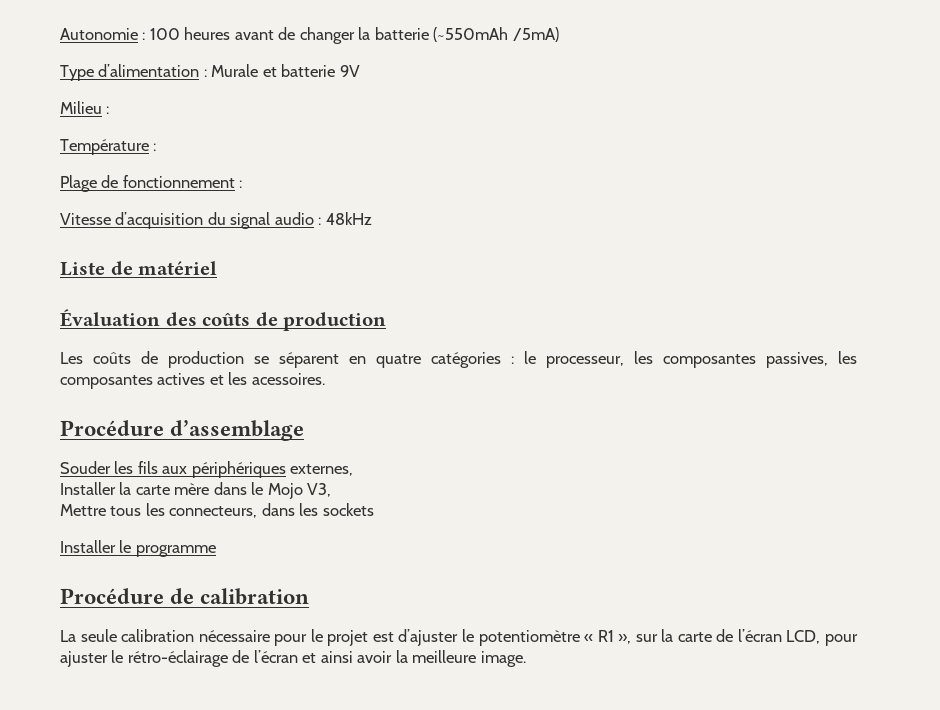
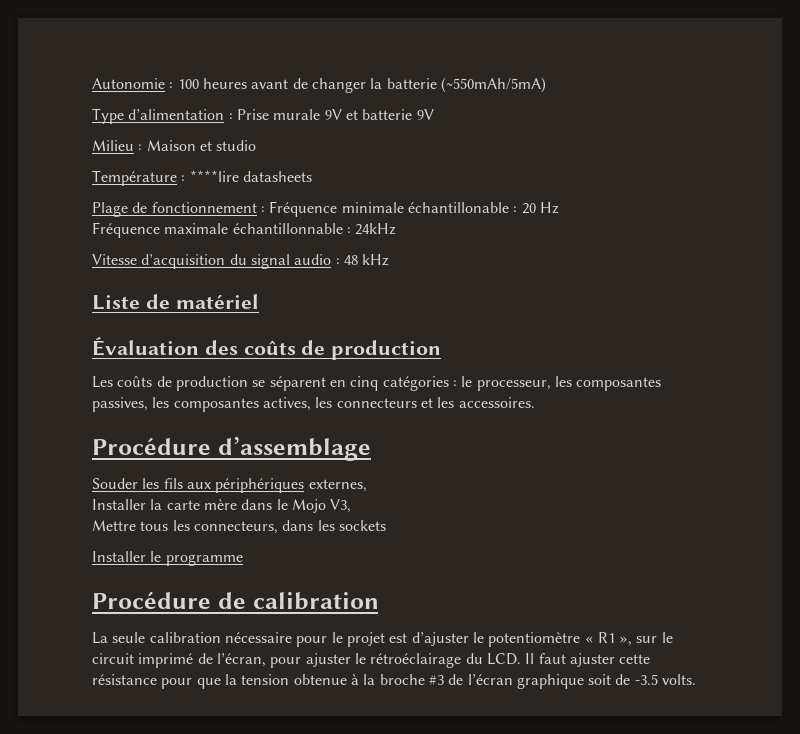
- Autonomie : 100 heures avant de changer la batterie (~550mAh /5mA)
+ Autonomie : 100 heures avant de changer la batterie (~550mAh/5mA)
- Type d’alimentation : Murale et batterie 9V
+ Type d’alimentation : Prise murale 9V et batterie 9V
- Milieu :
+ Milieu : Maison et studio
- Température :
+ Température : ****lire datasheets
- Plage de fonctionnement :
+ Plage de fonctionnement : Fréquence minimale échantillonable : 20 Hz
+ Fréquence maximale échantillonnable : 24kHz
- Vitesse d’acquisition du signal audio : 48kHz
+ Vitesse d’acquisition du signal audio : 48 kHz
- Les coûts de production se séparent en quatre catégories : le processeur, les composantes passives, les composantes actives et les acessoires.
+ Les coûts de production se séparent en cinq catégories : le processeur, les composantes passives, les composantes actives, les connecteurs et les accessoires.
- La seule calibration nécessaire pour le projet est d’ajuster le potentiomètre « R1 », sur la carte de l’écran LCD, pour ajuster le rétro-éclairage de l’écran et ainsi avoir la meilleure image.
+ La seule calibration nécessaire pour le projet est d’ajuster le potentiomètre « R1 », sur le circuit imprimé de l’écran, pour ajuster le rétroéclairage du LCD. Il faut ajuster cette résistance pour que la tension obtenue à la broche #3 de l’écran graphique soit de -3.5 volts.

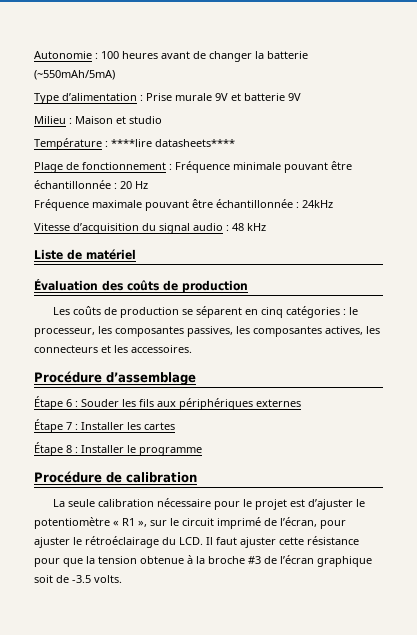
- Température : ****lire datasheets
+ Température : ****lire datasheets****
- Plage de fonctionnement : Fréquence minimale échantillonable : 20 Hz
+ Plage de fonctionnement : Fréquence minimale pouvant être échantillonnée : 20 Hz
- Fréquence maximale échantillonnable : 24kHz
+ Fréquence maximale pouvant être échantillonnée : 24kHz
- Souder les fils aux périphériques externes,
- Installer la carte mère dans le Mojo V3,
- Mettre tous les connecteurs, dans les sockets
- Installer le programme
+ Étape 6 : Souder les fils aux périphériques externes
+ Étape 7 : Installer les cartes
+ Étape 8 : Installer le programme

